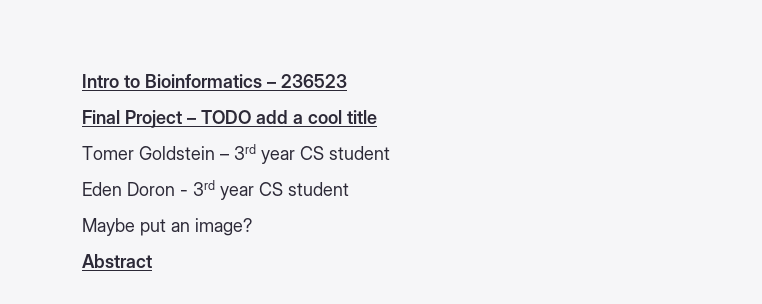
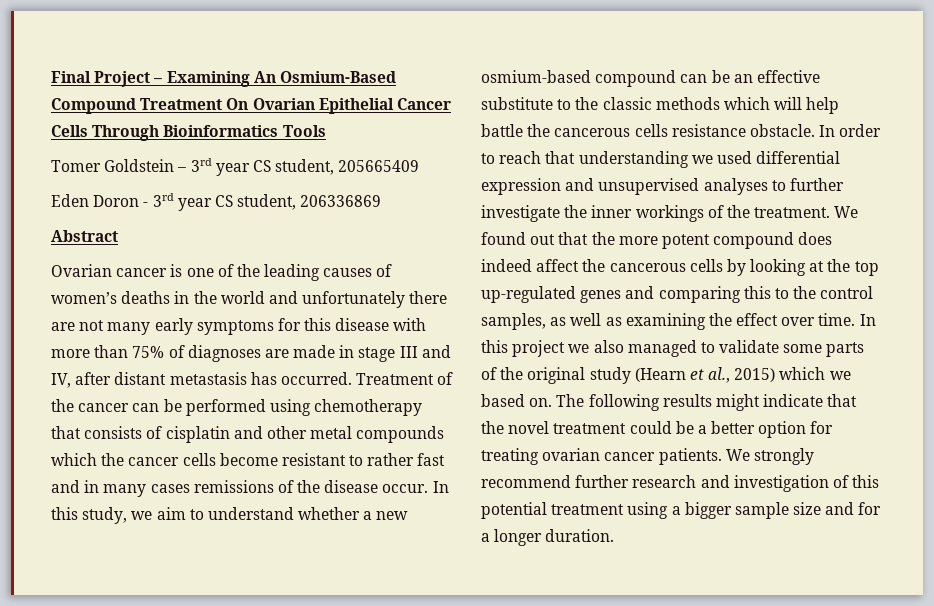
- Intro to Bioinformatics – 236523
- Final Project – TODO add a cool title
+ Final Project – Examining An Osmium-Based Compound Treatment On Ovarian Epithelial Cancer Cells Through Bioinformatics Tools
- Tomer Goldstein – 3rd year CS student
+ Tomer Goldstein – 3rd year CS student, 205665409
- Eden Doron - 3rd year CS student
- Maybe put an image?
+ Eden Doron - 3rd year CS student, 206336869
  Abstract
+ Ovarian cancer is one of the leading causes of women’s deaths in the world and unfortunately there are not many early symptoms for this disease with more than 75% of diagnoses are made in stage III and IV, after distant metastasis has occurred. Treatment of the cancer can be performed using chemotherapy that consists of cisplatin and other metal compounds which the cancer cells become resistant to rather fast and in many cases remissions of the disease occur. In this study, we aim to understand whether a new osmium-based compound can be an effective substitute to the classic methods which will help battle the cancerous cells resistance obstacle. In order to reach that understanding we used differential expression and unsupervised analyses to further investigate the inner workings of the treatment. We found out that the more potent compound does indeed affect the cancerous cells by looking at the top up-regulated genes and comparing this to the control samples, as well as examining the effect over time. In this project we also managed to validate some parts of the original study (Hearn et al., 2015) which we based on. The following results might indicate that the novel treatment could be a better option for treating ovarian cancer patients. We strongly recommend further research and investigation of this potential treatment using a bigger sample size and for a longer duration.

